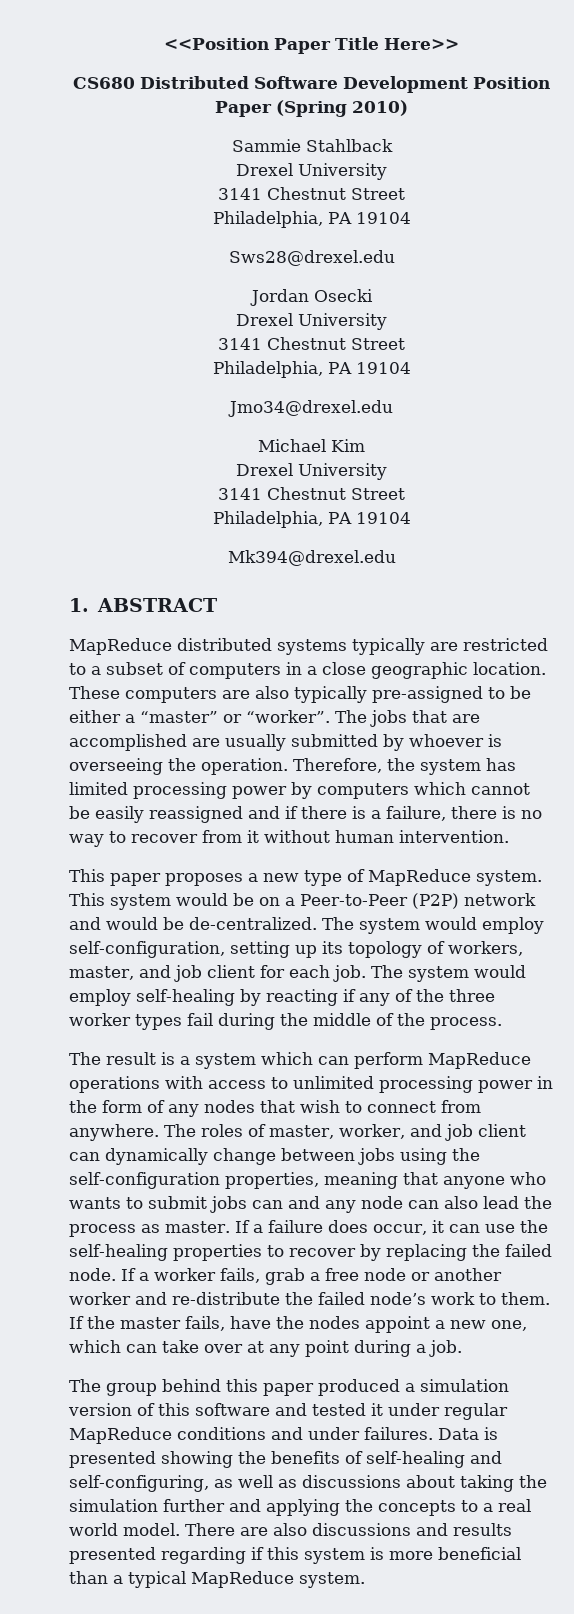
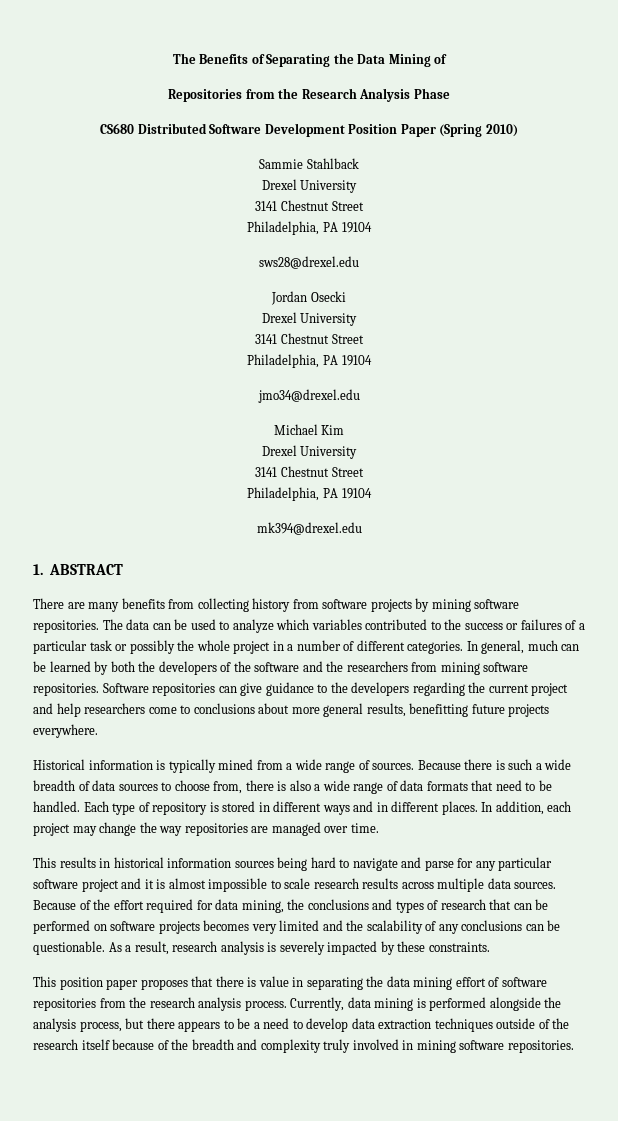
- <<Position Paper Title Here>>
+ The Benefits of Separating the Data Mining of
+ Repositories from the Research Analysis Phase
- Sws28@drexel.edu
+ sws28@drexel.edu
- Jmo34@drexel.edu
+ jmo34@drexel.edu
- Mk394@drexel.edu
+ mk394@drexel.edu
- MapReduce distributed systems typically are restricted to a subset of computers in a close geographic location. These computers are also typically pre-assigned to be either a “master” or “worker”. The jobs that are accomplished are usually submitted by whoever is overseeing the operation. Therefore, the system has limited processing power by computers which cannot be easily reassigned and if there is a failure, there is no way to recover from it without human intervention.
- This paper proposes a new type of MapReduce system. This system would be on a Peer-to-Peer (P2P) network and would be de-centralized. The system would employ self-configuration, setting up its topology of workers, master, and job client for each job. The system would employ self-healing by reacting if any of the three worker types fail during the middle of the process.
- The result is a system which can perform MapReduce operations with access to unlimited processing power in the form of any nodes that wish to connect from anywhere. The roles of master, worker, and job client can dynamically change between jobs using the self-configuration properties, meaning that anyone who wants to submit jobs can and any node can also lead the process as master. If a failure does occur, it can use the self-healing properties to recover by replacing the failed node. If a worker fails, grab a free node or another worker and re-distribute the failed node’s work to them. If the master fails, have the nodes appoint a new one, which can take over at any point during a job.
- The group behind this paper produced a simulation version of this software and tested it under regular MapReduce conditions and under failures. Data is presented showing the benefits of self-healing and self-configuring, as well as discussions about taking the simulation further and applying the concepts to a real world model. There are also discussions and results presented regarding if this system is more beneficial than a typical MapReduce system.
+ There are many benefits from collecting history from software projects by mining software repositories. The data can be used to analyze which variables contributed to the success or failures of a particular task or possibly the whole project in a number of different categories. In general, much can be learned by both the developers of the software and the researchers from mining software repositories. Software repositories can give guidance to the developers regarding the current project and help researchers come to conclusions about more general results, benefitting future projects everywhere.
+ Historical information is typically mined from a wide range of sources. Because there is such a wide breadth of data sources to choose from, there is also a wide range of data formats that need to be handled. Each type of repository is stored in different ways and in different places. In addition, each project may change the way repositories are managed over time.
+ This results in historical information sources being hard to navigate and parse for any particular software project and it is almost impossible to scale research results across multiple data sources. Because of the effort required for data mining, the conclusions and types of research that can be performed on software projects becomes very limited and the scalability of any conclusions can be questionable. As a result, research analysis is severely impacted by these constraints.
+ This position paper proposes that there is value in separating the data mining effort of software repositories from the research analysis process. Currently, data mining is performed alongside the analysis process, but there appears to be a need to develop data extraction techniques outside of the research itself because of the breadth and complexity truly involved in mining software repositories.

